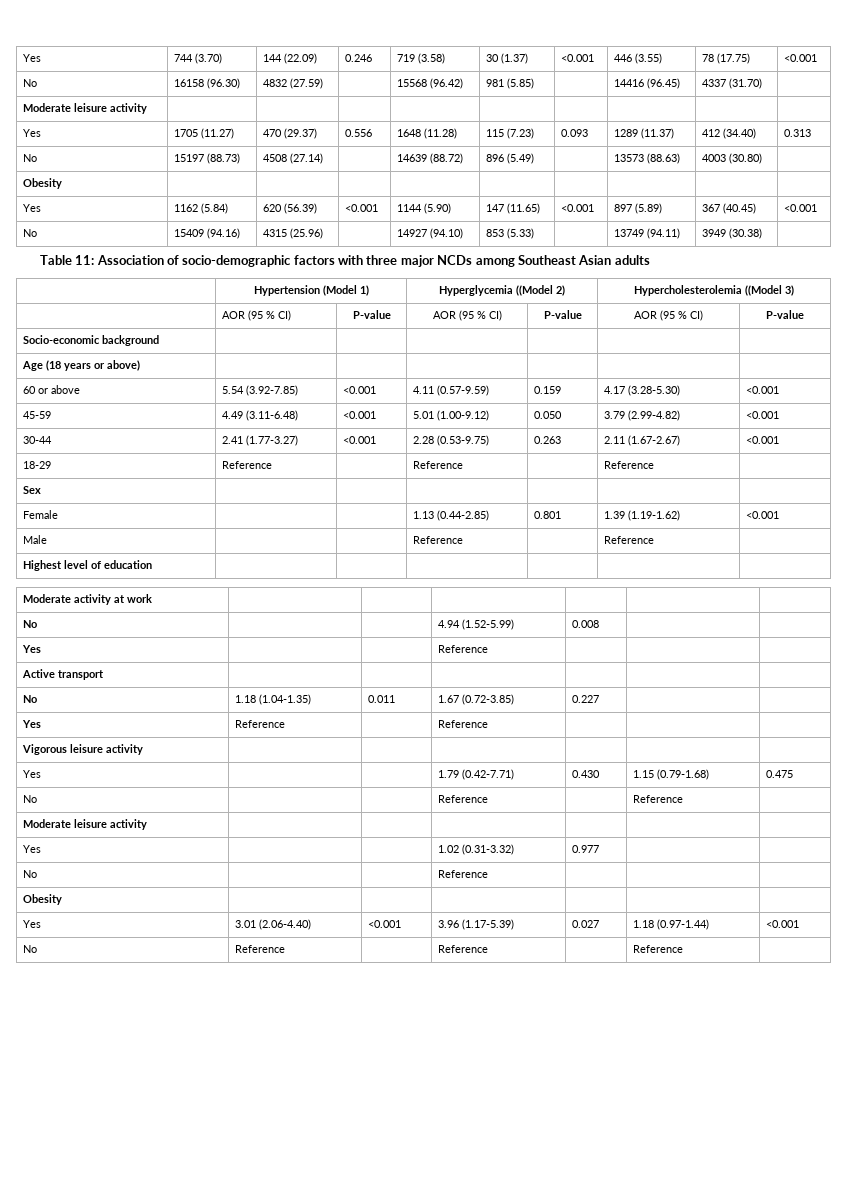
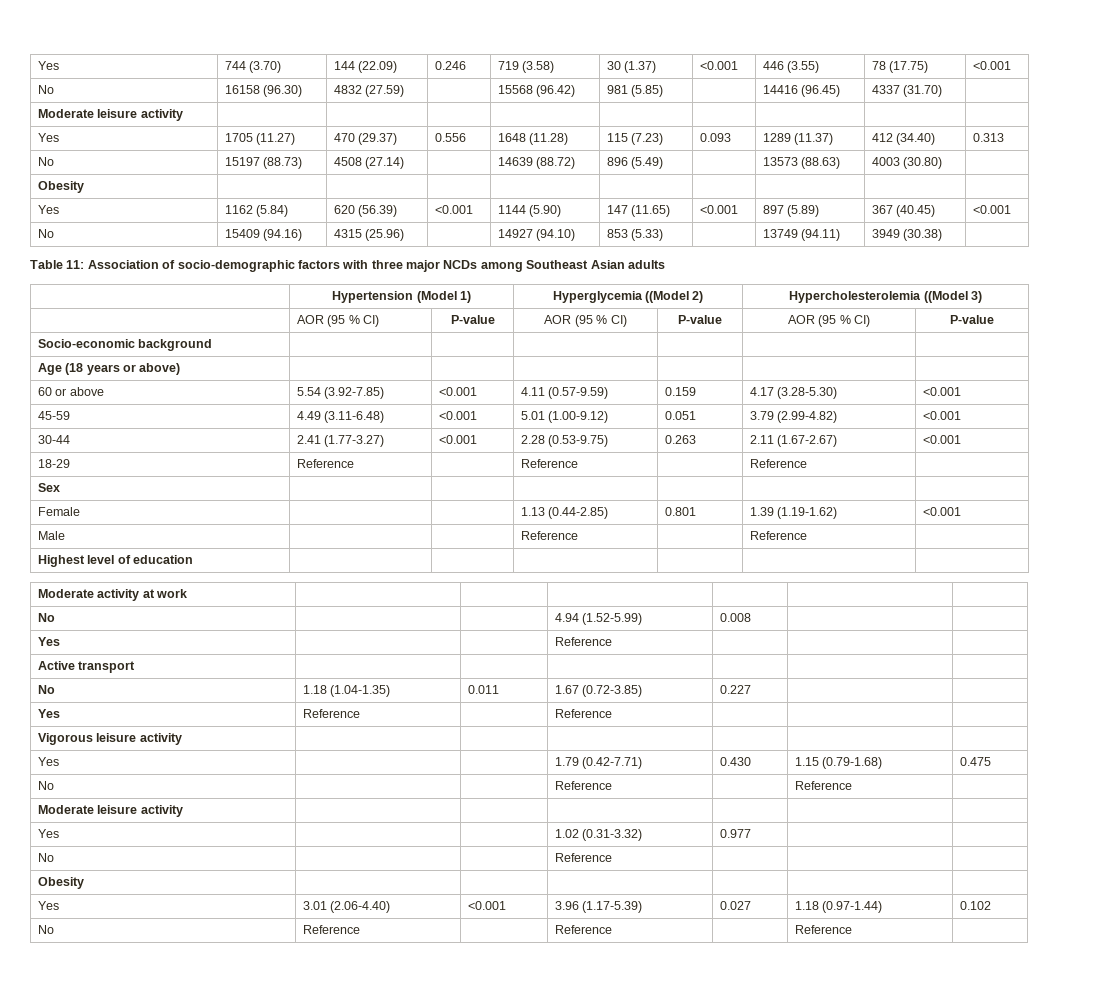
- 45-59 | 4.49 (3.11-6.48) | <0.001 | 5.01 (1.00-9.12) | 0.050 | 3.79 (2.99-4.82) | <0.001
+ 45-59 | 4.49 (3.11-6.48) | <0.001 | 5.01 (1.00-9.12) | 0.051 | 3.79 (2.99-4.82) | <0.001
- Yes | 3.01 (2.06-4.40) | <0.001 | 3.96 (1.17-5.39) | 0.027 | 1.18 (0.97-1.44) | <0.001
+ Yes | 3.01 (2.06-4.40) | <0.001 | 3.96 (1.17-5.39) | 0.027 | 1.18 (0.97-1.44) | 0.102

